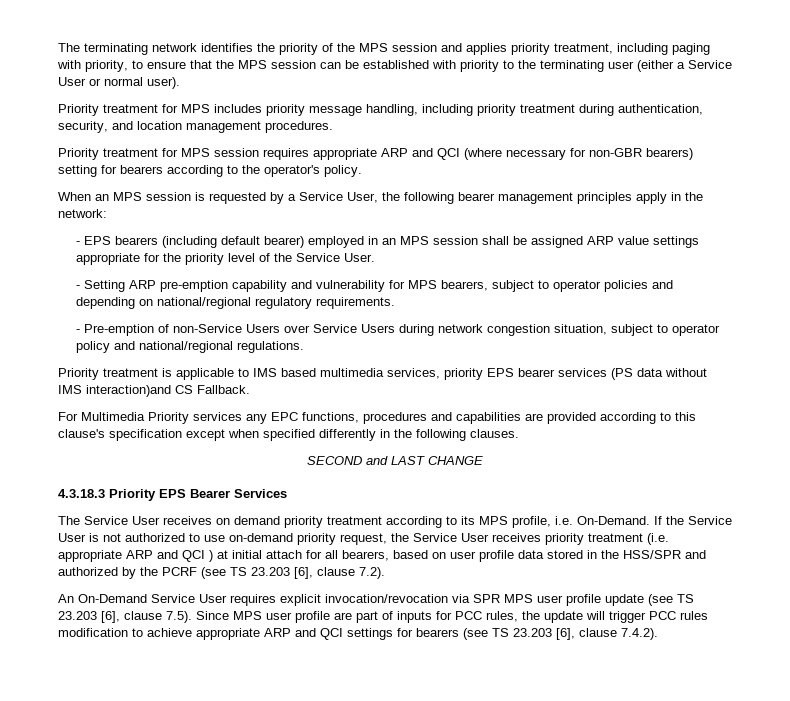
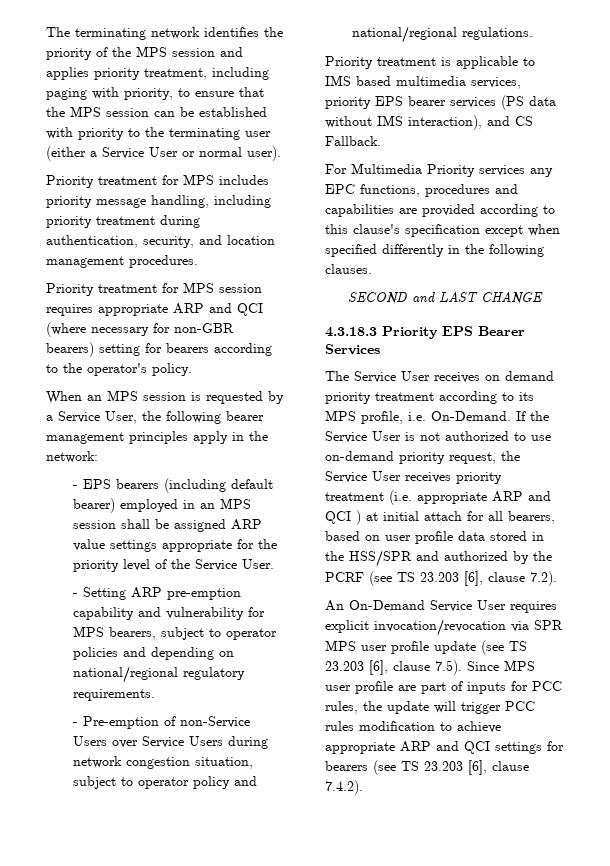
- Priority treatment is applicable to IMS based multimedia services, priority EPS bearer services (PS data without IMS interaction)and CS Fallback.
+ Priority treatment is applicable to IMS based multimedia services, priority EPS bearer services (PS data without IMS interaction), and CS Fallback.

